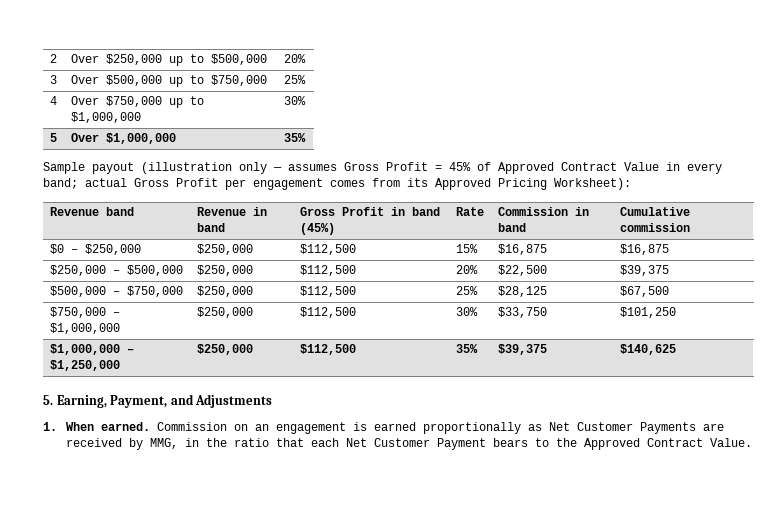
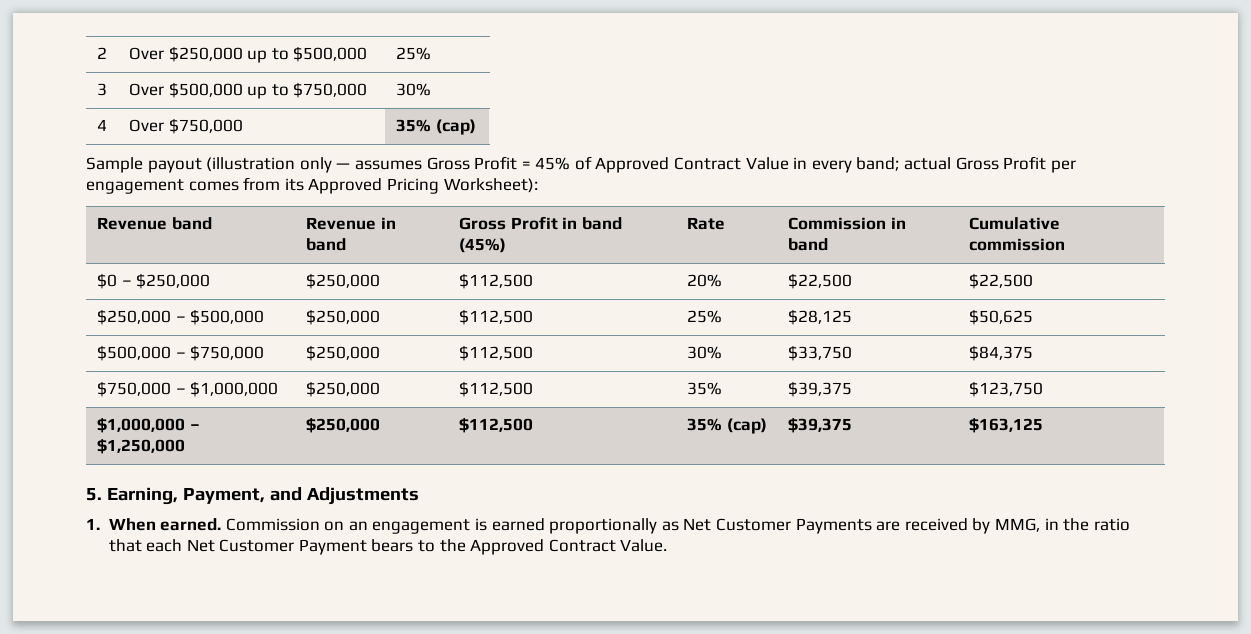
- 2 | Over $250,000 up to $500,000 | 20%
+ 2 | Over $250,000 up to $500,000 | 25%
- 3 | Over $500,000 up to $750,000 | 25%
+ 3 | Over $500,000 up to $750,000 | 30%
- 4 | Over $750,000 up to $1,000,000 | 30%
- 5 | Over $1,000,000 | 35%
+ 4 | Over $750,000 | 35% (cap)
- $0 – $250,000 | $250,000 | $112,500 | 15% | $16,875 | $16,875
+ $0 – $250,000 | $250,000 | $112,500 | 20% | $22,500 | $22,500
- $250,000 – $500,000 | $250,000 | $112,500 | 20% | $22,500 | $39,375
+ $250,000 – $500,000 | $250,000 | $112,500 | 25% | $28,125 | $50,625
- $500,000 – $750,000 | $250,000 | $112,500 | 25% | $28,125 | $67,500
+ $500,000 – $750,000 | $250,000 | $112,500 | 30% | $33,750 | $84,375
- $750,000 – $1,000,000 | $250,000 | $112,500 | 30% | $33,750 | $101,250
+ $750,000 – $1,000,000 | $250,000 | $112,500 | 35% | $39,375 | $123,750
- $1,000,000 – $1,250,000 | $250,000 | $112,500 | 35% | $39,375 | $140,625
+ $1,000,000 – $1,250,000 | $250,000 | $112,500 | 35% (cap) | $39,375 | $163,125

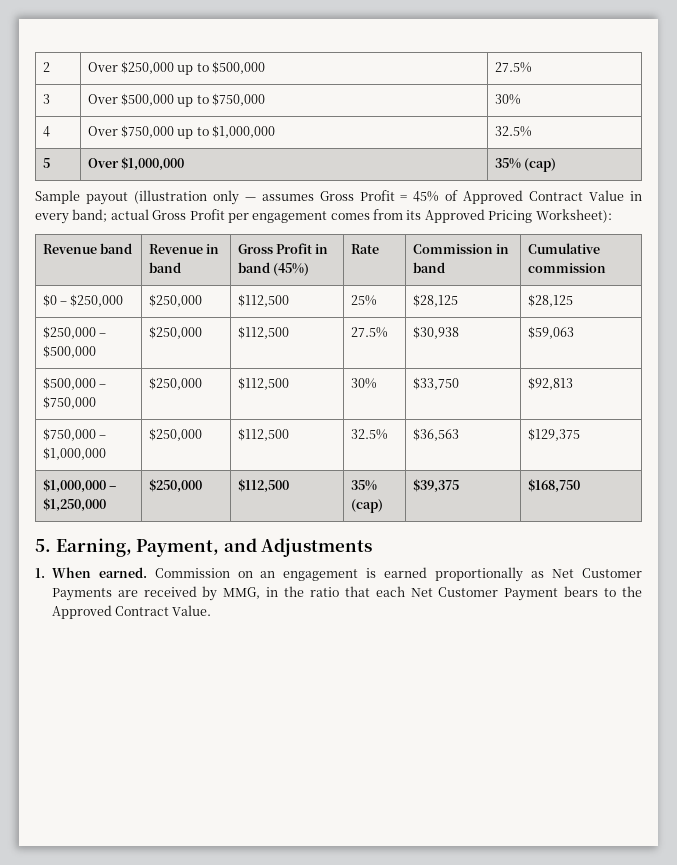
- 2 | Over $250,000 up to $500,000 | 25%
+ 2 | Over $250,000 up to $500,000 | 27.5%
- 4 | Over $750,000 | 35% (cap)
+ 4 | Over $750,000 up to $1,000,000 | 32.5%
+ 5 | Over $1,000,000 | 35% (cap)
- $0 – $250,000 | $250,000 | $112,500 | 20% | $22,500 | $22,500
+ $0 – $250,000 | $250,000 | $112,500 | 25% | $28,125 | $28,125
- $250,000 – $500,000 | $250,000 | $112,500 | 25% | $28,125 | $50,625
+ $250,000 – $500,000 | $250,000 | $112,500 | 27.5% | $30,938 | $59,063
- $500,000 – $750,000 | $250,000 | $112,500 | 30% | $33,750 | $84,375
+ $500,000 – $750,000 | $250,000 | $112,500 | 30% | $33,750 | $92,813
- $750,000 – $1,000,000 | $250,000 | $112,500 | 35% | $39,375 | $123,750
+ $750,000 – $1,000,000 | $250,000 | $112,500 | 32.5% | $36,563 | $129,375
- $1,000,000 – $1,250,000 | $250,000 | $112,500 | 35% (cap) | $39,375 | $163,125
+ $1,000,000 – $1,250,000 | $250,000 | $112,500 | 35% (cap) | $39,375 | $168,750

